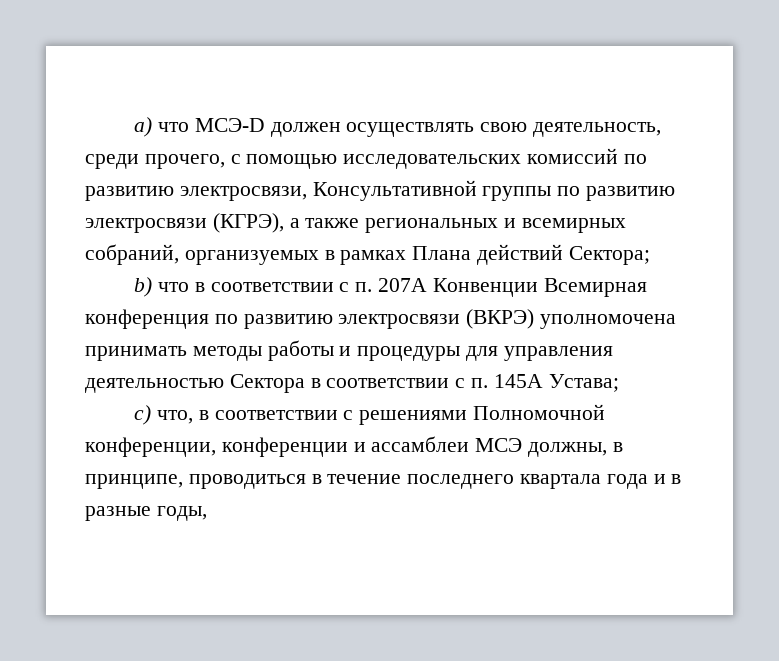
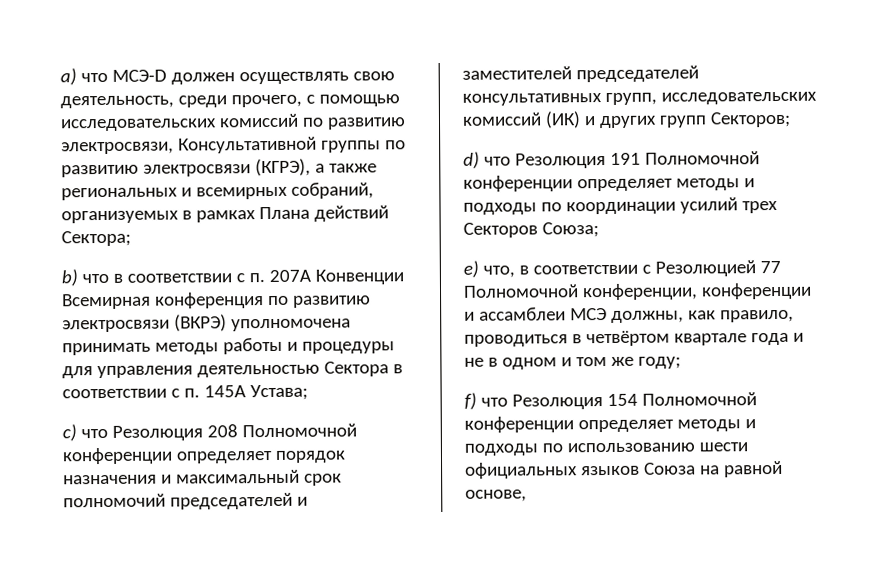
- c) что, в соответствии с решениями Полномочной конференции, конференции и ассамблеи МСЭ должны, в принципе, проводиться в течение последнего квартала года и в разные годы,
+ c) что Резолюция 208 Полномочной конференции определяет порядок назначения и максимальный срок полномочий председателей и заместителей председателей консультативных групп, исследовательских комиссий (ИК) и других групп Секторов;
+ d) что Резолюция 191 Полномочной конференции определяет методы и подходы по координации усилий трех Секторов Союза;
+ e) что, в соответствии с Резолюцией 77 Полномочной конференции, конференции и ассамблеи МСЭ должны, как правило, проводиться в четвёртом квартале года и не в одном и том же году;
+ f) что Резолюция 154 Полномочной конференции определяет методы и подходы по использованию шести официальных языков Союза на равной основе,

